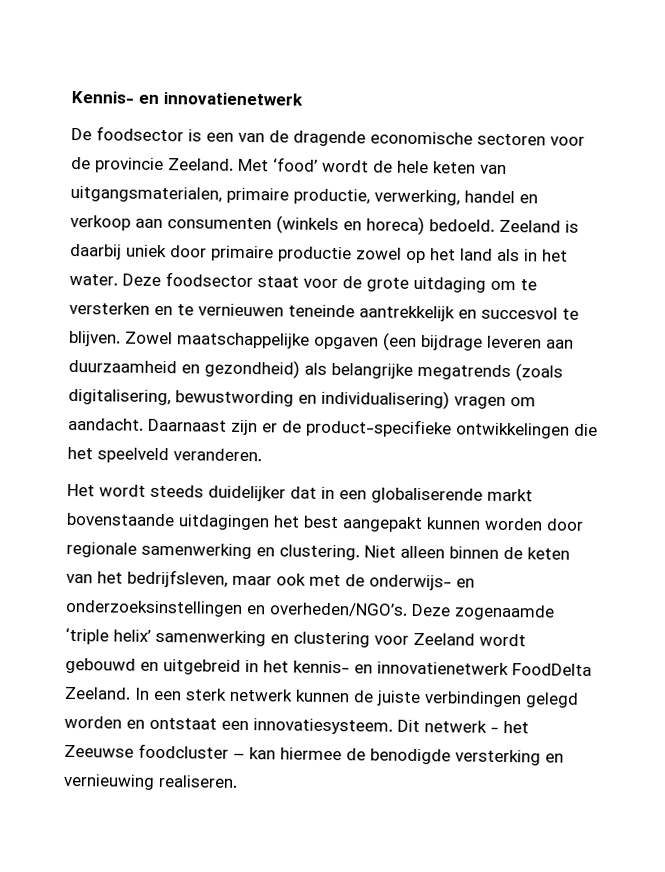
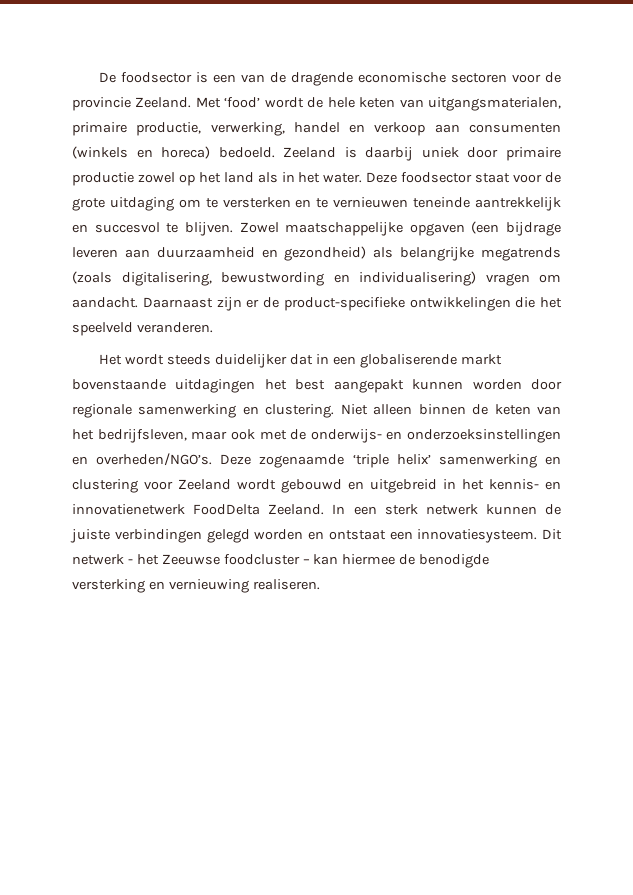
- Kennis- en innovatienetwerk

